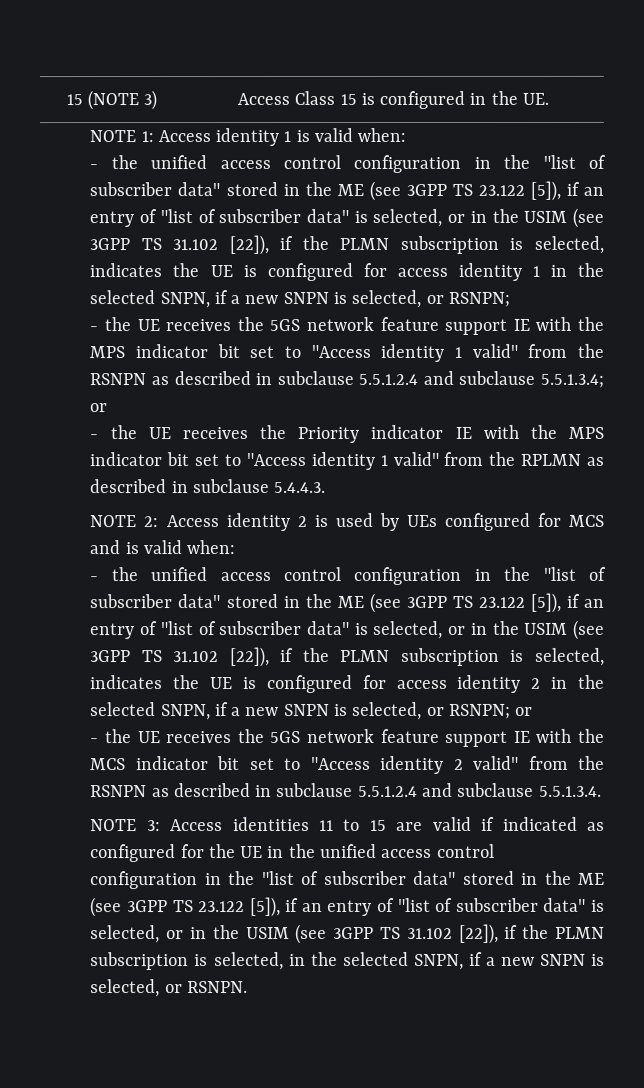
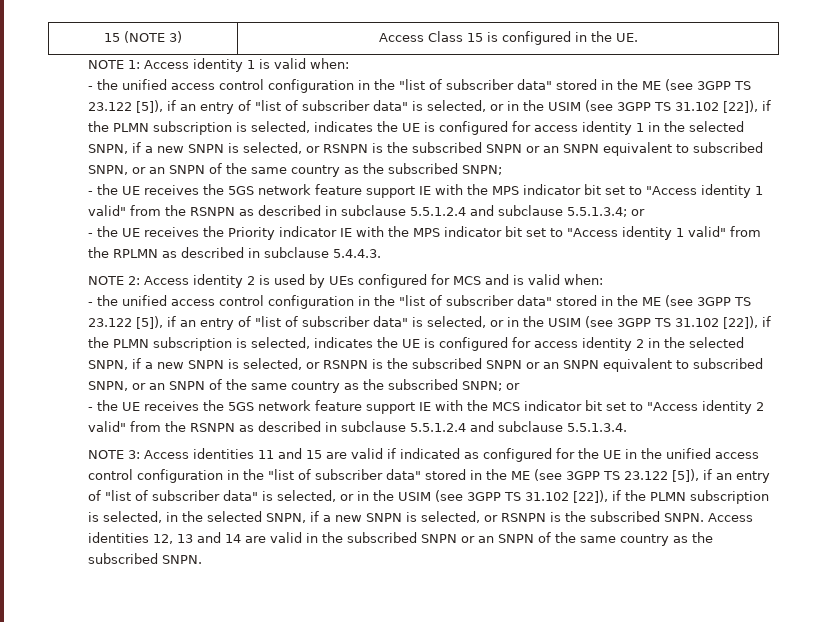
- - the unified access control configuration in the "list of subscriber data" stored in the ME (see 3GPP TS 23.122 [5]), if an entry of "list of subscriber data" is selected, or in the USIM (see 3GPP TS 31.102 [22]), if the PLMN subscription is selected, indicates the UE is configured for access identity 1 in the selected SNPN, if a new SNPN is selected, or RSNPN;
+ - the unified access control configuration in the "list of subscriber data" stored in the ME (see 3GPP TS 23.122 [5]), if an entry of "list of subscriber data" is selected, or in the USIM (see 3GPP TS 31.102 [22]), if the PLMN subscription is selected, indicates the UE is configured for access identity 1 in the selected SNPN, if a new SNPN is selected, or RSNPN is the subscribed SNPN or an SNPN equivalent to subscribed SNPN, or an SNPN of the same country as the subscribed SNPN;
- - the unified access control configuration in the "list of subscriber data" stored in the ME (see 3GPP TS 23.122 [5]), if an entry of "list of subscriber data" is selected, or in the USIM (see 3GPP TS 31.102 [22]), if the PLMN subscription is selected, indicates the UE is configured for access identity 2 in the selected SNPN, if a new SNPN is selected, or RSNPN;
+ - the unified access control configuration in the "list of subscriber data" stored in the ME (see 3GPP TS 23.122 [5]), if an entry of "list of subscriber data" is selected, or in the USIM (see 3GPP TS 31.102 [22]), if the PLMN subscription is selected, indicates the UE is configured for access identity 2 in the selected SNPN, if a new SNPN is selected, or RSNPN is the subscribed SNPN or an SNPN equivalent to subscribed SNPN, or an SNPN of the same country as the subscribed SNPN;
- Access identities 11 to 15 are valid if indicated as configured for the UE in the unified access control configuration in the "list of subscriber data" stored in the ME (see 3GPP TS 23.122 [5]), if an entry of "list of subscriber data" is selected, or in the USIM (see 3GPP TS 31.102 [22]), if the PLMN subscription is selected, in the selected SNPN, if a new SNPN is selected, or RSNPN.
+ Access identities 11 and 15 are valid if indicated as configured for the UE in the unified access control configuration in the "list of subscriber data" stored in the ME (see 3GPP TS 23.122 [5]), if an entry of "list of subscriber data" is selected, or in the USIM (see 3GPP TS 31.102 [22]), if the PLMN subscription is selected, in the selected SNPN, if a new SNPN is selected, or RSNPN is the subscribed SNPN. Access identities 12, 13 and 14 are valid in the subscribed SNPN or an SNPN of the same country as the subscribed SNPN.

